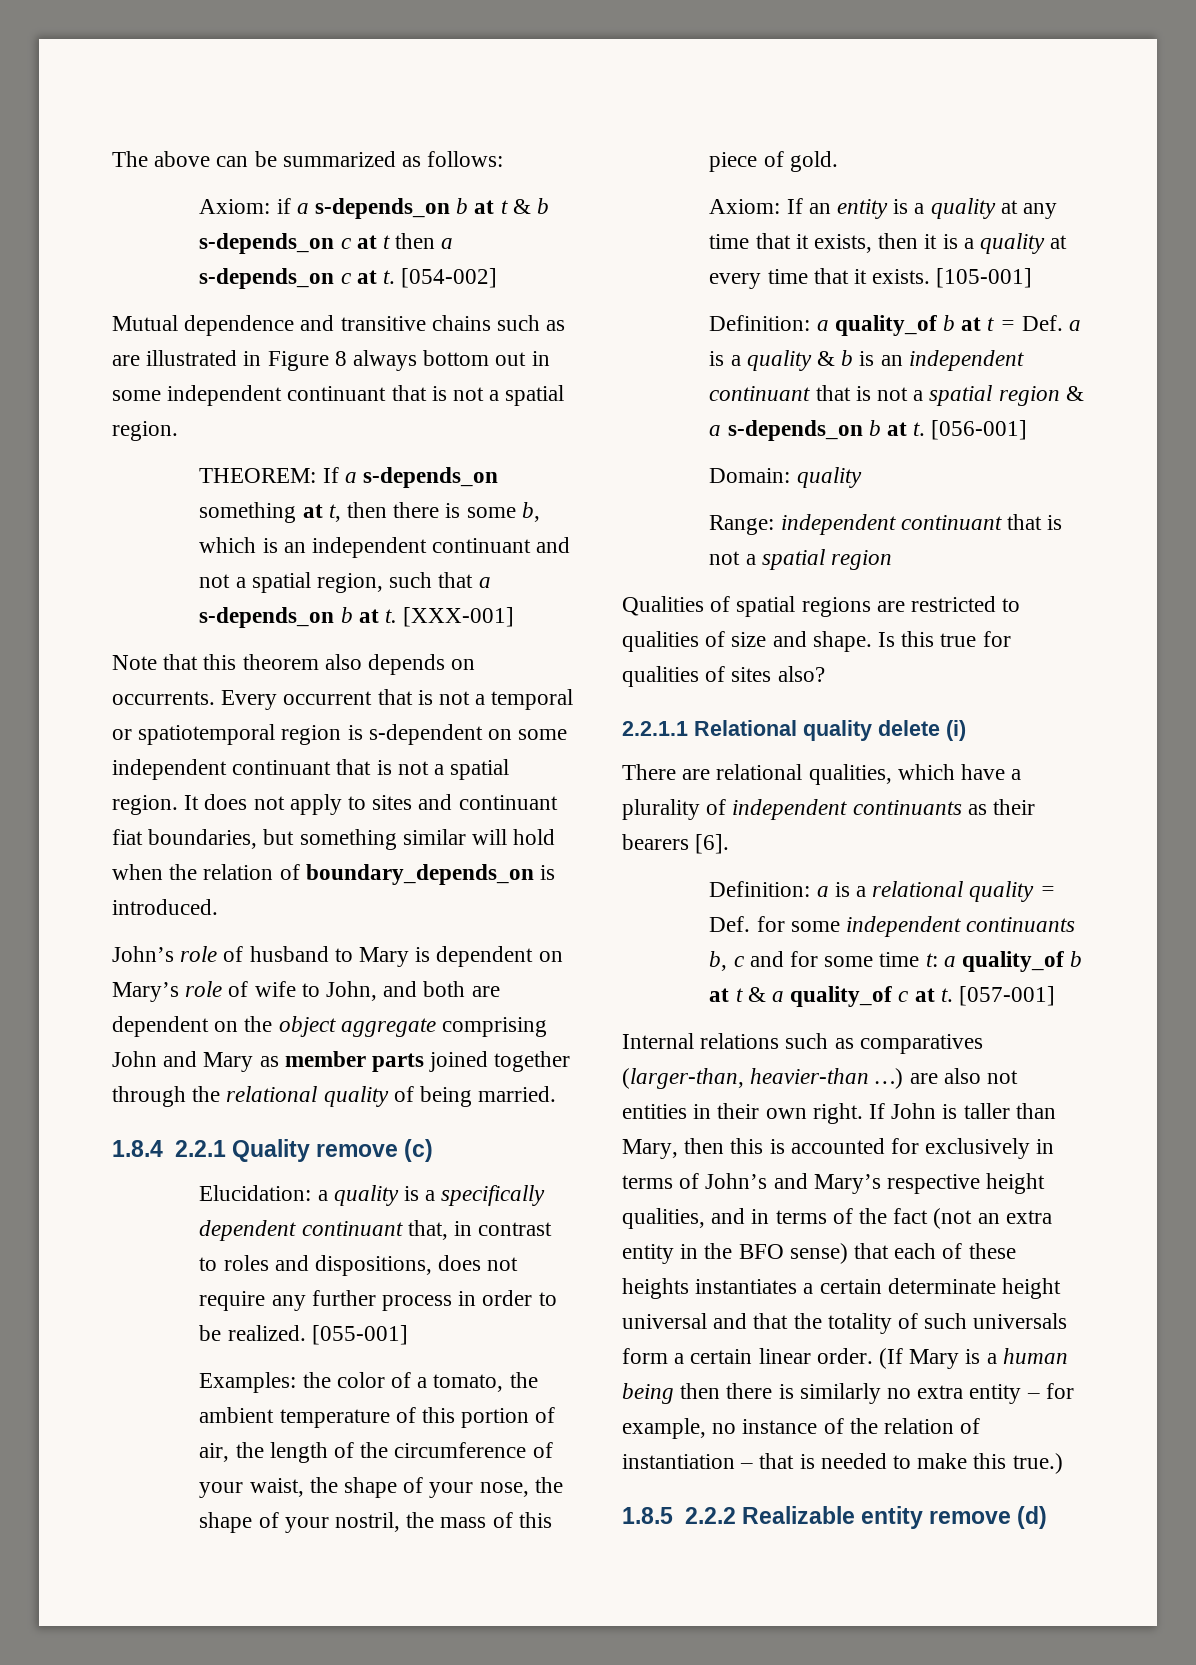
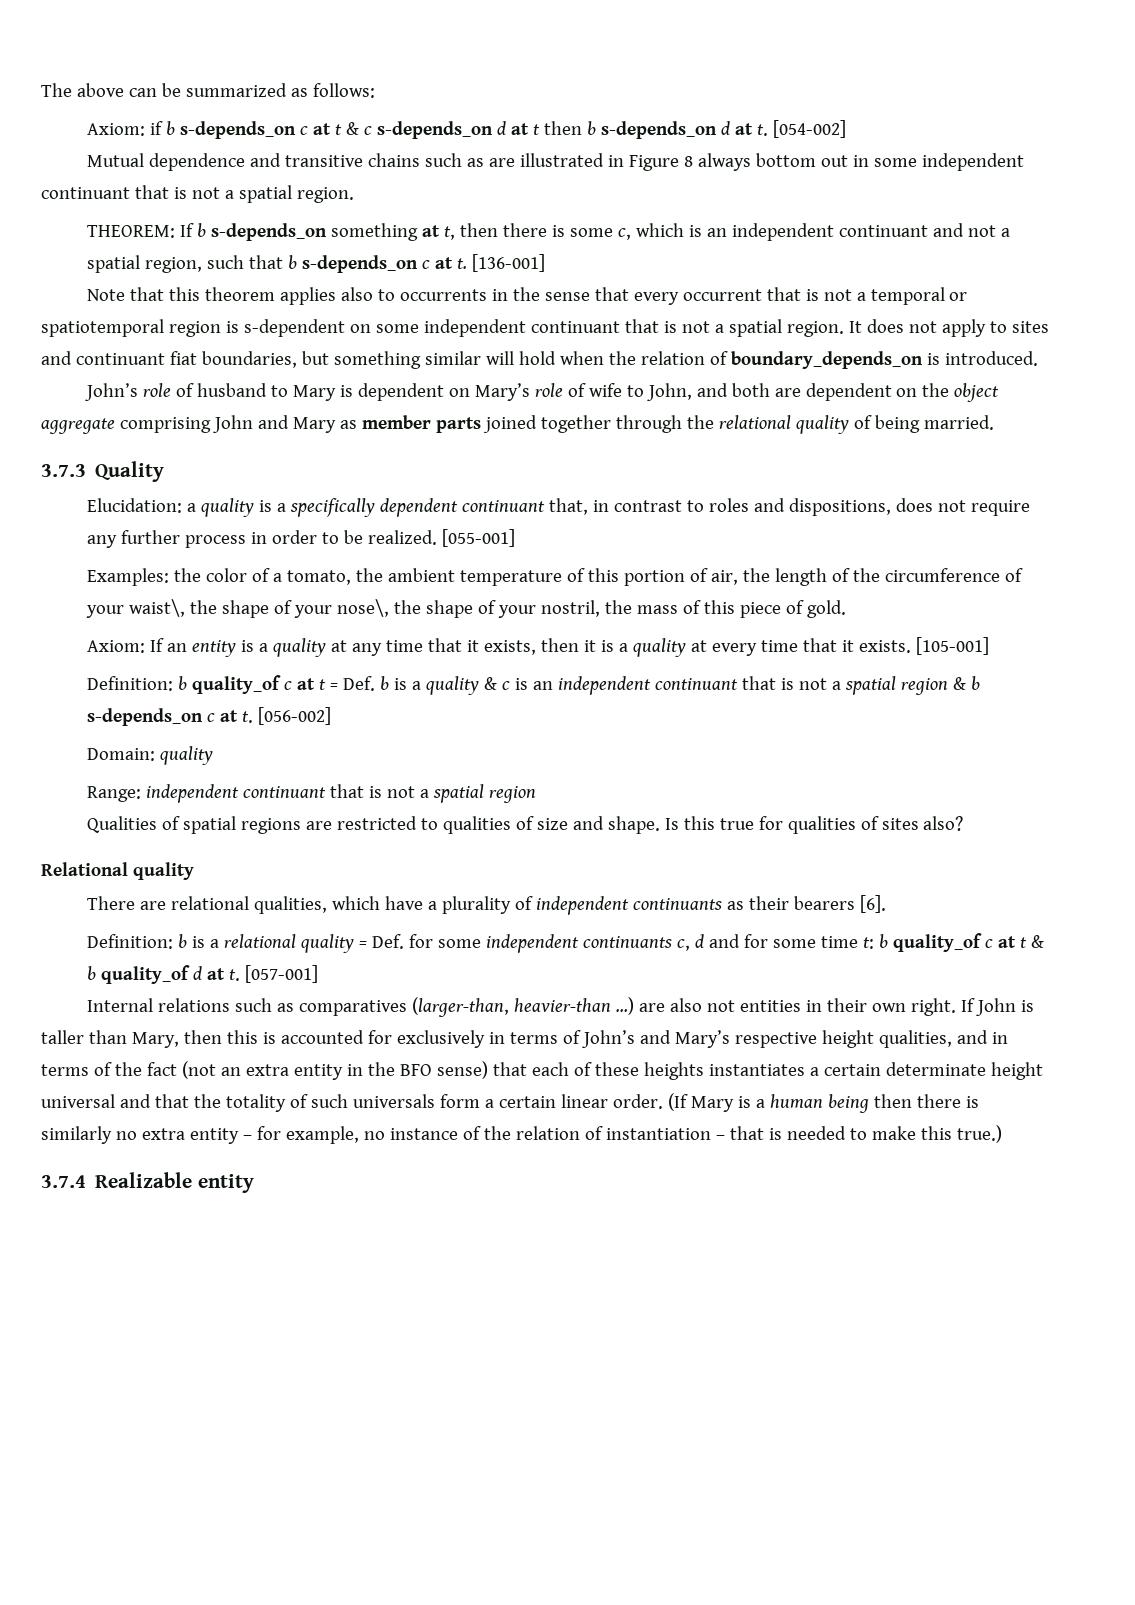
- Axiom: if a s-depends_on b at t & b s-depends_on c at t then a s-depends_on c at t.
+ Axiom: if b s-depends_on c at t & c s-depends_on d at t then b s-depends_on d at t.
- THEOREM: If a s-depends_on something at t, then there is some b, which is an independent continuant and not a spatial region, such that a s-depends_on b at t. [XXX-001]
+ THEOREM: If b s-depends_on something at t, then there is some c, which is an independent continuant and not a spatial region, such that b s-depends_on c at t. [136-001]
- Note that this theorem also depends on occurrents. Every occurrent that is not a temporal or spatiotemporal region is s-dependent on some independent continuant that is not a spatial region.
+ Note that this theorem applies also to occurrents in the sense that every occurrent that is not a temporal or spatiotemporal region is s-dependent on some independent continuant that is not a spatial region.
- 1.8.4 2.2.1 Quality remove (c)
+ 3.7.3 Quality
- Examples: the color of a tomato, the ambient temperature of this portion of air, the length of the circumference of your waist, the shape of your nose, the shape of your nostril, the mass of this piece of gold.
+ Examples: the color of a tomato, the ambient temperature of this portion of air, the length of the circumference of your waist\, the shape of your nose\, the shape of your nostril, the mass of this piece of gold.
- Definition: a quality_of b at t = Def. a is a quality & b is an independent continuant that is not a spatial region & a s-depends_on b at t. [056-001]
+ Definition: b quality_of c at t = Def. b is a quality & c is an independent continuant that is not a spatial region & b s-depends_on c at t. [056-002]
- 2.2.1.1 Relational quality delete (i)
+ Relational quality
- Definition: a is a relational quality = Def. for some independent continuants b, c and for some time t: a quality_of b at t & a quality_of c at t.
+ Definition: b is a relational quality = Def. for some independent continuants c, d and for some time t: b quality_of c at t & b quality_of d at t.
- 1.8.5 2.2.2 Realizable entity remove (d)
+ 3.7.4 Realizable entity

